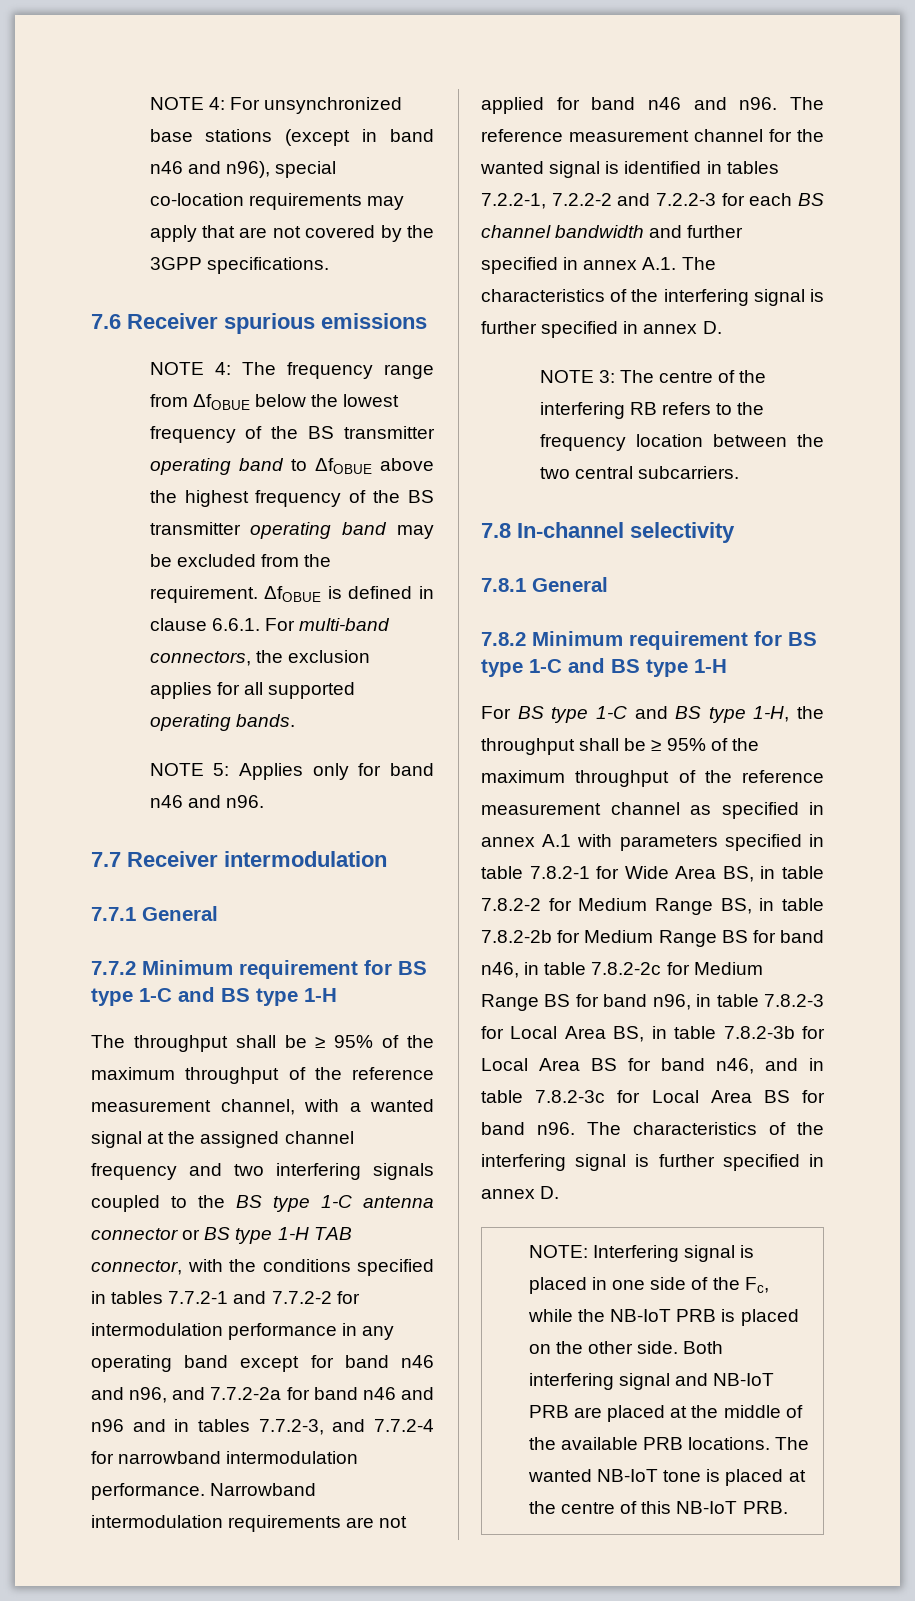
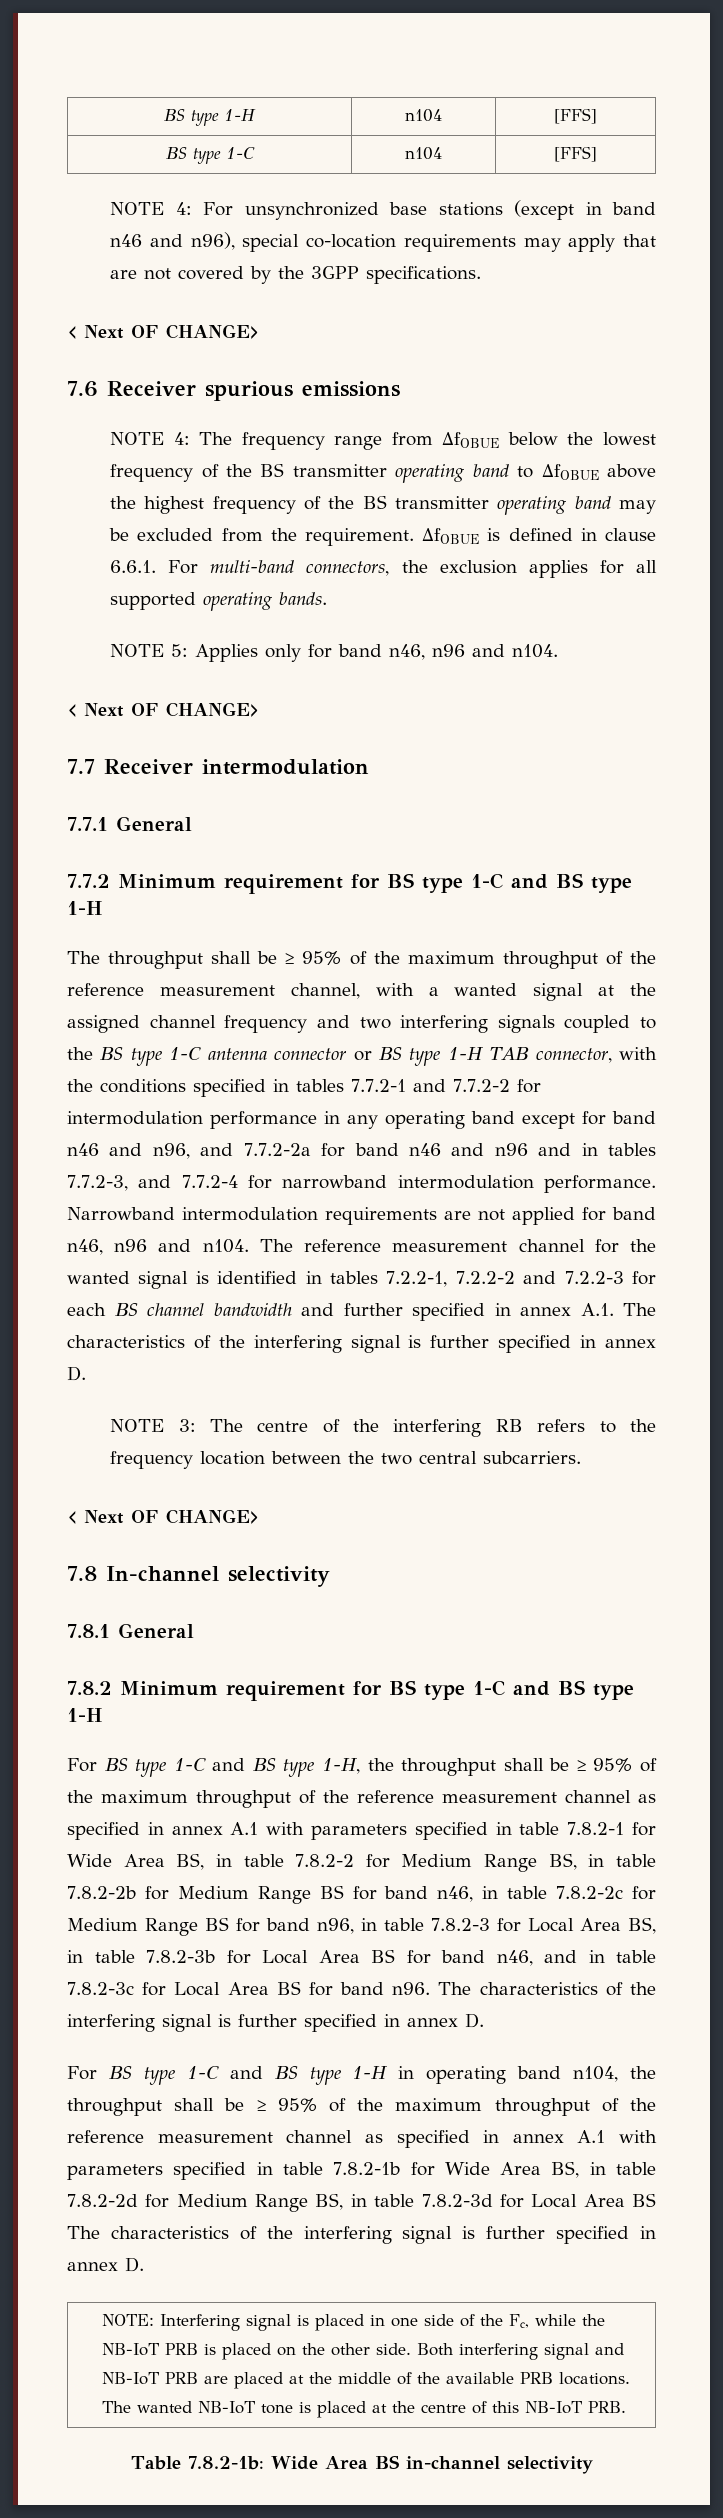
+ BS type 1-H | n104 | [FFS]
+ BS type 1-C | n104 | [FFS]
  NOTE 4: For unsynchronized base stations (except in band n46 and n96), special co-location requirements may apply that are not covered by the 3GPP specifications.
+ < Next OF CHANGE>
- NOTE 5: Applies only for band n46 and n96.
+ NOTE 5: Applies only for band n46, n96 and n104.
+ < Next OF CHANGE>
- Narrowband intermodulation requirements are not applied for band n46 and n96.
+ Narrowband intermodulation requirements are not applied for band n46, n96 and n104.
  NOTE 3: The centre of the interfering RB refers to the frequency location between the two central subcarriers.
+ < Next OF CHANGE>
+ For BS type 1-C and BS type 1-H in operating band n104, the throughput shall be ≥ 95% of the maximum throughput of the reference measurement channel as specified in annex A.1 with parameters specified in table 7.8.2-1b for Wide Area BS, in table 7.8.2-2d for Medium Range BS, in table 7.8.2-3d for Local Area BS The characteristics of the interfering signal is further specified in annex D.
+ Table 7.8.2-1b: Wide Area BS in-channel selectivity

